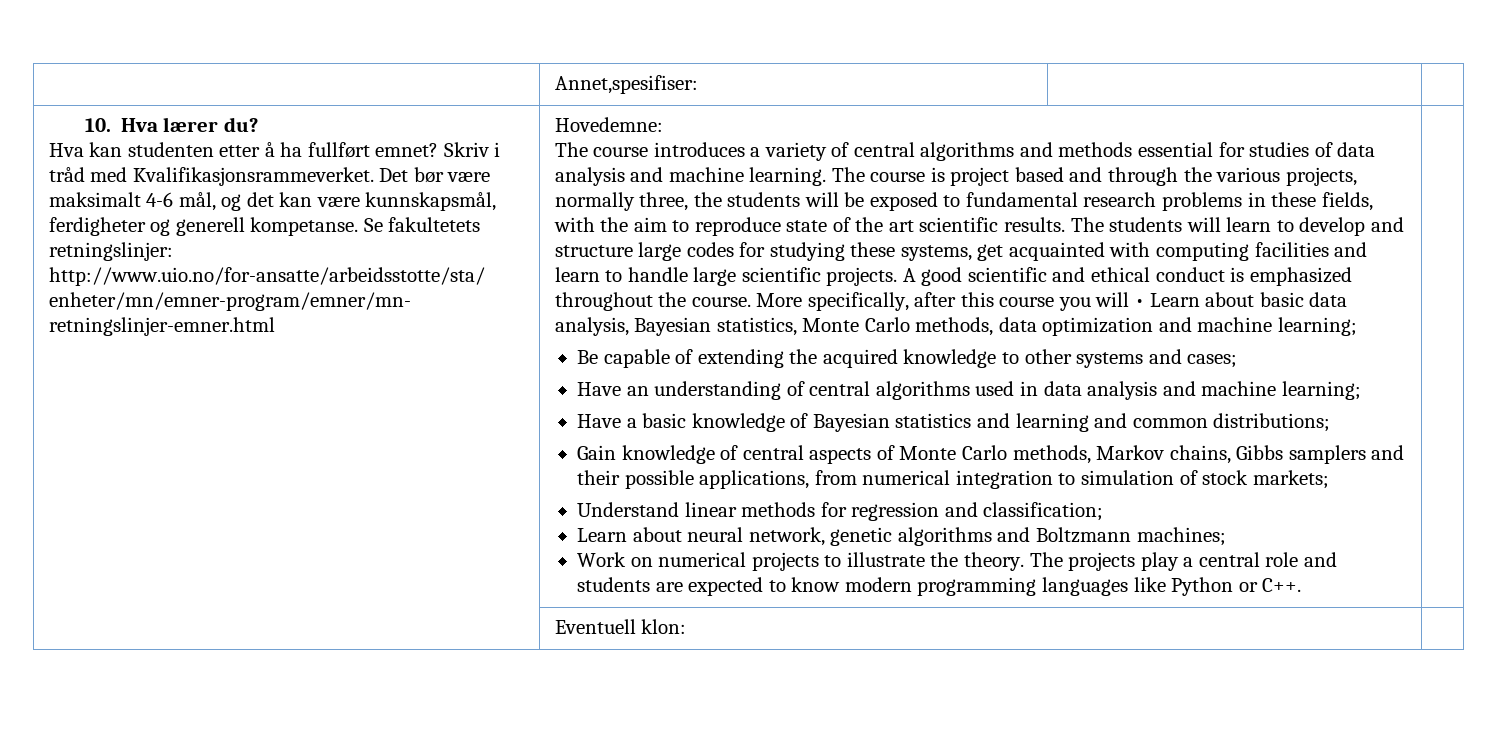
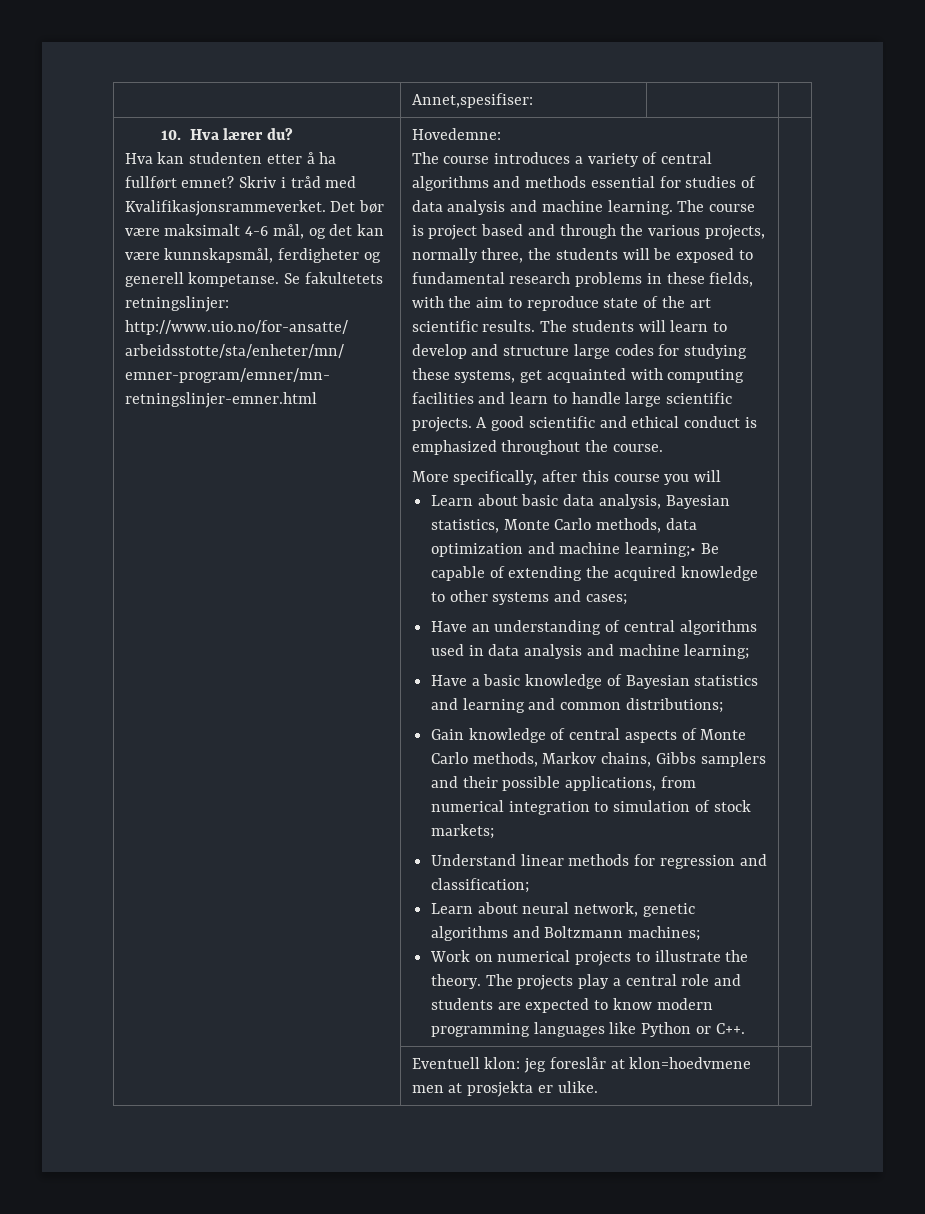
- A good scientific and ethical conduct is emphasized throughout the course. More specifically, after this course you will • Learn about basic data analysis, Bayesian statistics, Monte Carlo methods, data optimization and machine learning;
- Be capable of extending the acquired knowledge to other systems and cases;
+ A good scientific and ethical conduct is emphasized throughout the course.
+ More specifically, after this course you will
+ Learn about basic data analysis, Bayesian statistics, Monte Carlo methods, data optimization and machine learning;• Be capable of extending the acquired knowledge to other systems and cases;
- | Eventuell klon: |
+ | Eventuell klon: jeg foreslår at klon=hoedvmene men at prosjekta er ulike. |

